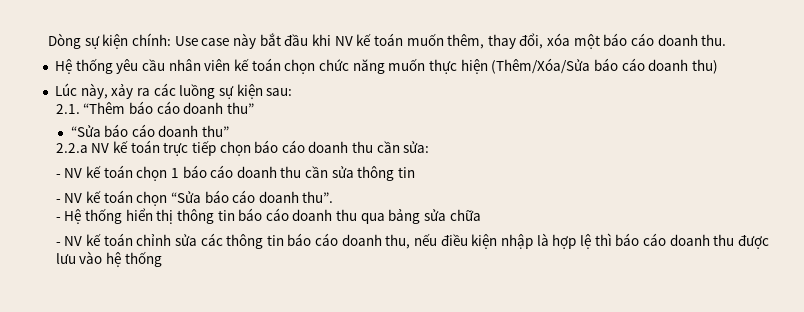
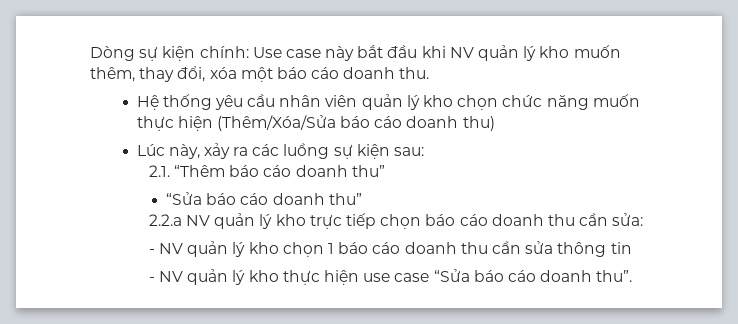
- Dòng sự kiện chính: Use case này bắt đầu khi NV kế toán muốn thêm, thay đổi, xóa một báo cáo doanh thu.
+ Dòng sự kiện chính: Use case này bắt đầu khi NV quản lý kho muốn thêm, thay đổi, xóa một báo cáo doanh thu.
- Hệ thống yêu cầu nhân viên kế toán chọn chức năng muốn thực hiện (Thêm/Xóa/Sửa báo cáo doanh thu)
+ Hệ thống yêu cầu nhân viên quản lý kho chọn chức năng muốn thực hiện (Thêm/Xóa/Sửa báo cáo doanh thu)
- 2.2.a NV kế toán trực tiếp chọn báo cáo doanh thu cần sửa:
+ 2.2.a NV quản lý kho trực tiếp chọn báo cáo doanh thu cần sửa:
- - NV kế toán chọn 1 báo cáo doanh thu cần sửa thông tin
+ - NV quản lý kho chọn 1 báo cáo doanh thu cần sửa thông tin
- - NV kế toán chọn “Sửa báo cáo doanh thu”.
+ - NV quản lý kho thực hiện use case “Sửa báo cáo doanh thu”.
- - Hệ thống hiển thị thông tin báo cáo doanh thu qua bảng sửa chữa
- - NV kế toán chỉnh sửa các thông tin báo cáo doanh thu, nếu điều kiện nhập là hợp lệ thì báo cáo doanh thu được lưu vào hệ thống

